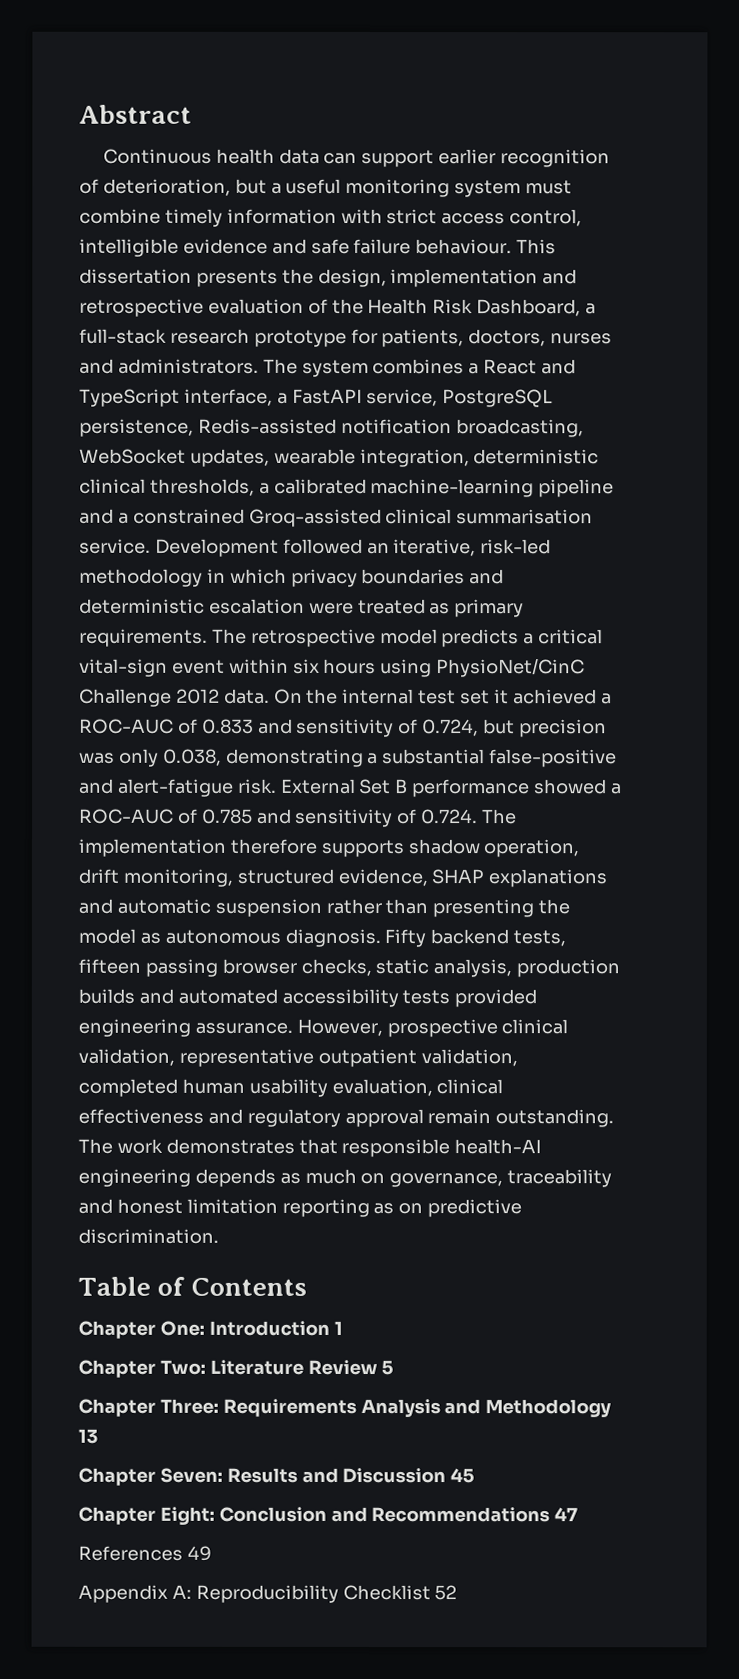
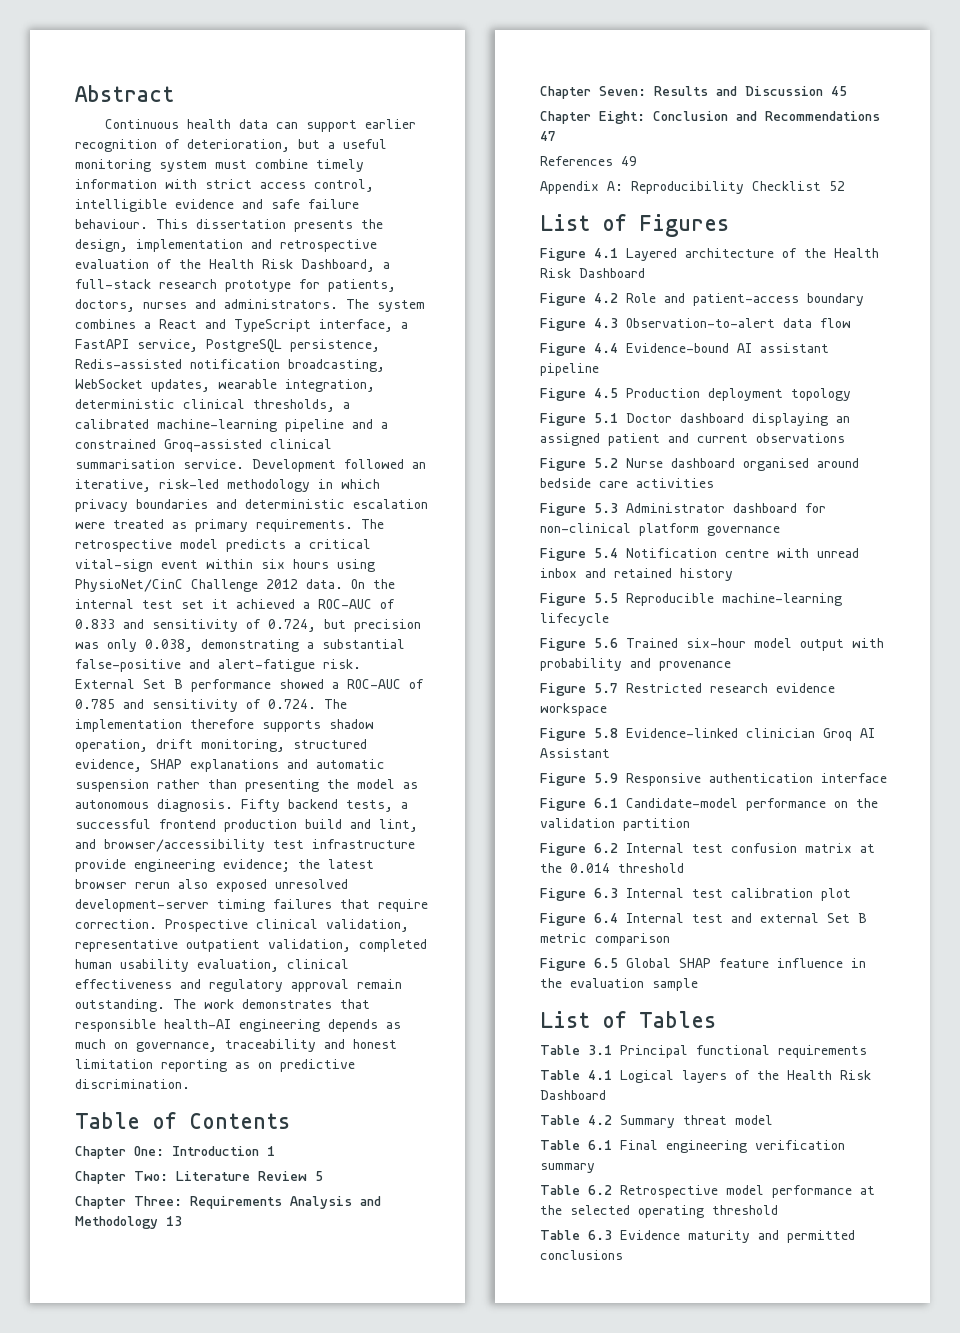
- Fifty backend tests, fifteen passing browser checks, static analysis, production builds and automated accessibility tests provided engineering assurance. However, prospective clinical validation, representative outpatient validation, completed human usability evaluation, clinical effectiveness and regulatory approval remain outstanding.
+ Fifty backend tests, a successful frontend production build and lint, and browser/accessibility test infrastructure provide engineering evidence; the latest browser rerun also exposed unresolved development-server timing failures that require correction. Prospective clinical validation, representative outpatient validation, completed human usability evaluation, clinical effectiveness and regulatory approval remain outstanding.
+ List of Figures
+ Figure 4.1 Layered architecture of the Health Risk Dashboard
+ Figure 4.2 Role and patient-access boundary
+ Figure 4.3 Observation-to-alert data flow
+ Figure 4.4 Evidence-bound AI assistant pipeline
+ Figure 4.5 Production deployment topology
+ Figure 5.1 Doctor dashboard displaying an assigned patient and current observations
+ Figure 5.2 Nurse dashboard organised around bedside care activities
+ Figure 5.3 Administrator dashboard for non-clinical platform governance
+ Figure 5.4 Notification centre with unread inbox and retained history
+ Figure 5.5 Reproducible machine-learning lifecycle
+ Figure 5.6 Trained six-hour model output with probability and provenance
+ Figure 5.7 Restricted research evidence workspace
+ Figure 5.8 Evidence-linked clinician Groq AI Assistant
+ Figure 5.9 Responsive authentication interface
+ Figure 6.1 Candidate-model performance on the validation partition
+ Figure 6.2 Internal test confusion matrix at the 0.014 threshold
+ Figure 6.3 Internal test calibration plot
+ Figure 6.4 Internal test and external Set B metric comparison
+ Figure 6.5 Global SHAP feature influence in the evaluation sample
+ List of Tables
+ Table 3.1 Principal functional requirements
+ Table 4.1 Logical layers of the Health Risk Dashboard
+ Table 4.2 Summary threat model
+ Table 6.1 Final engineering verification summary
+ Table 6.2 Retrospective model performance at the selected operating threshold
+ Table 6.3 Evidence maturity and permitted conclusions

